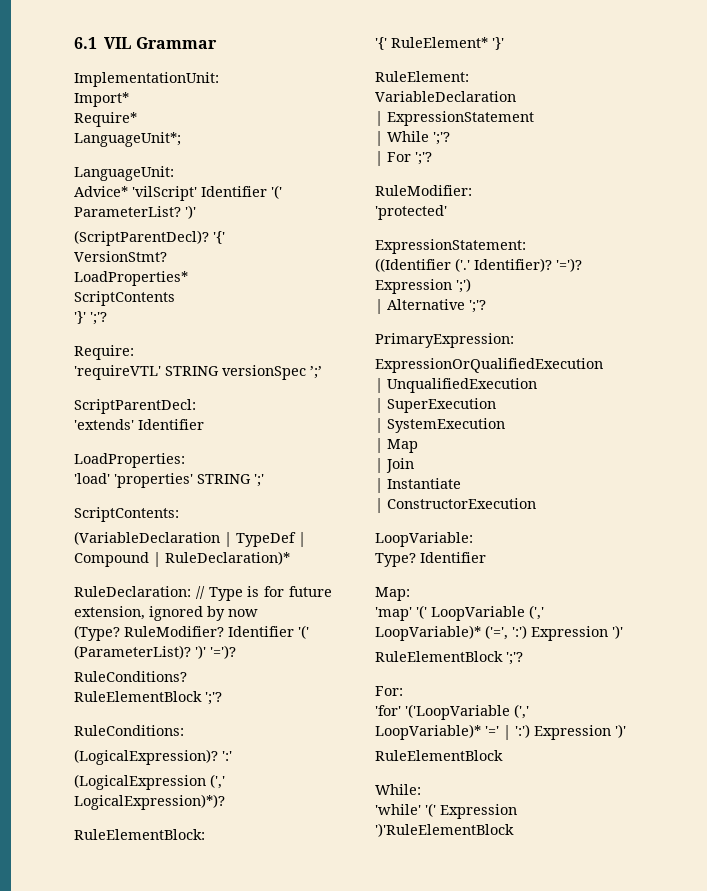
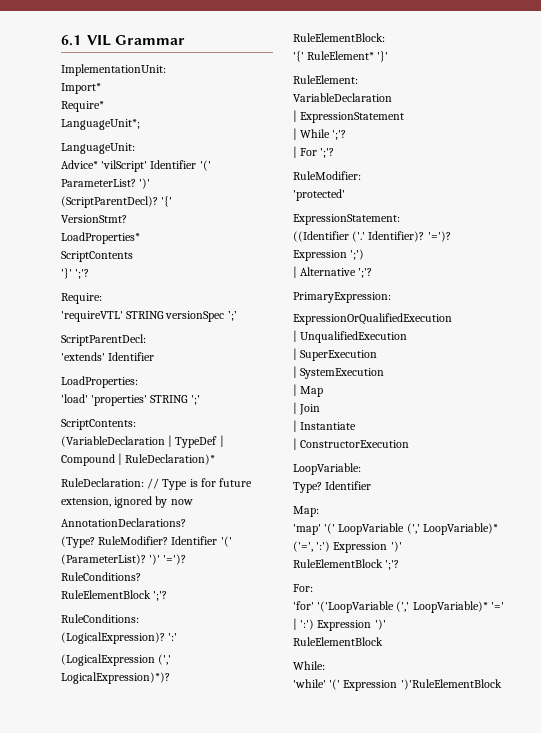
+ AnnotationDeclarations?

